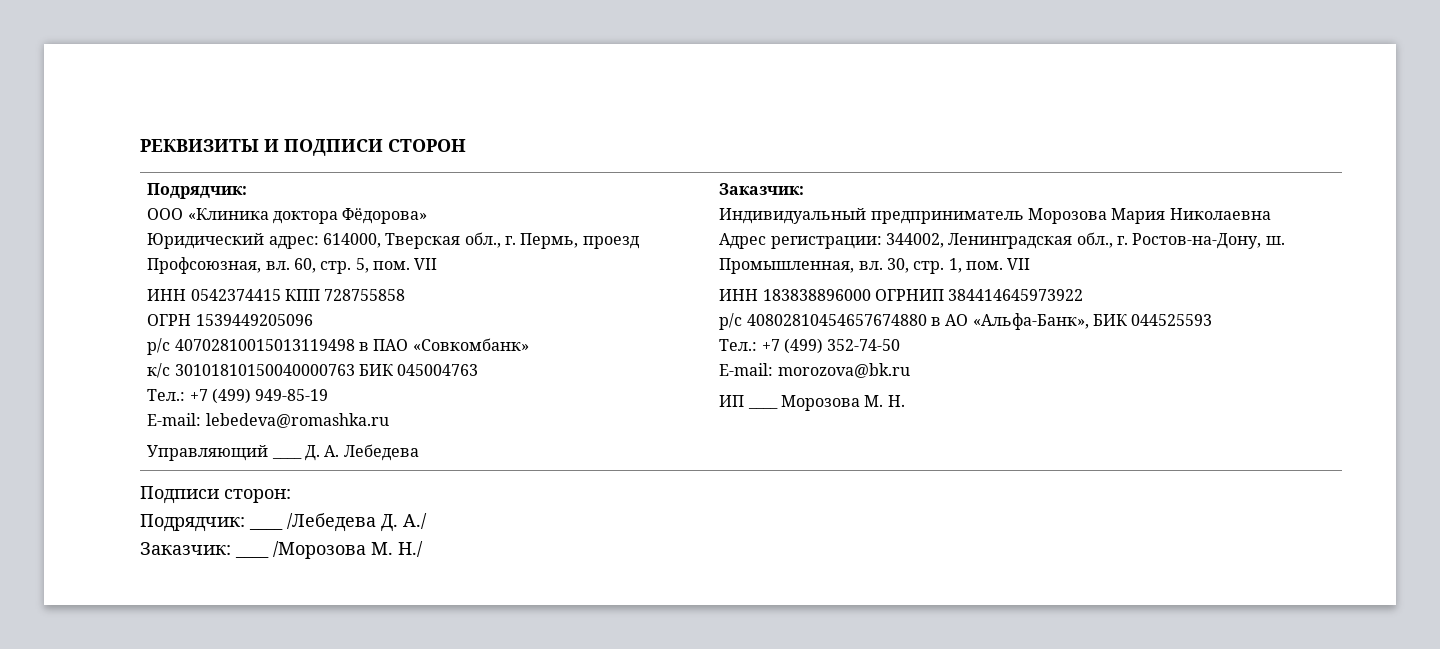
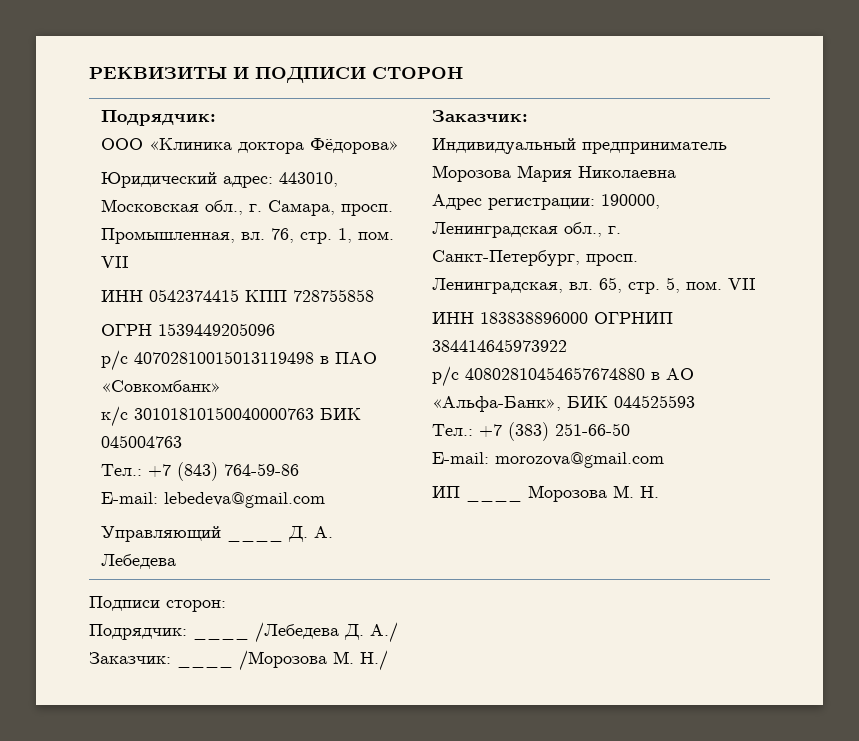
- Юридический адрес: 614000, Тверская обл., г. Пермь, проезд Профсоюзная, вл. 60, стр. 5, пом.
+ Юридический адрес: 443010, Московская обл., г. Самара, просп. Промышленная, вл. 76, стр. 1, пом.
- Тел.: +7 (499) 949-85-19
- E-mail: lebedeva@romashka.ru
+ Тел.: +7 (843) 764-59-86
+ E-mail: lebedeva@gmail.com
- Адрес регистрации: 344002, Ленинградская обл., г. Ростов-на-Дону, ш. Промышленная, вл. 30, стр. 1, пом.
+ Адрес регистрации: 190000, Ленинградская обл., г. Санкт-Петербург, просп. Ленинградская, вл. 65, стр. 5, пом.
- Тел.: +7 (499) 352-74-50
- E-mail: morozova@bk.ru
+ Тел.: +7 (383) 251-66-50
+ E-mail: morozova@gmail.com

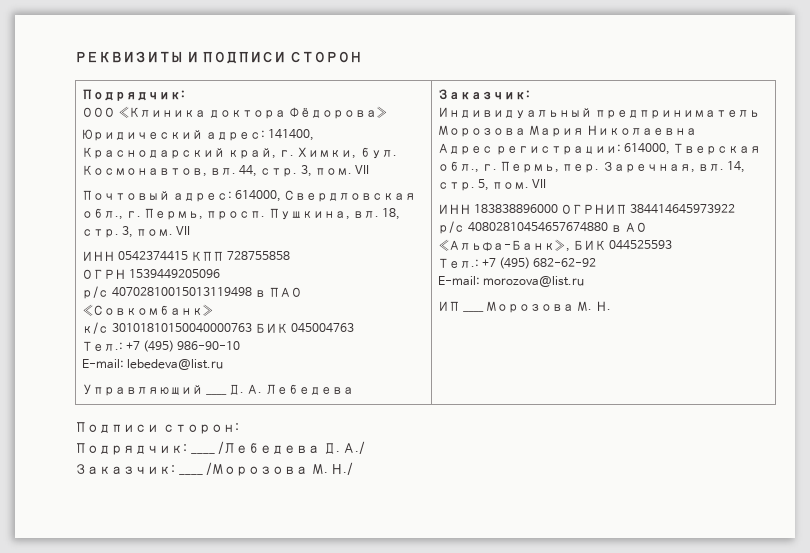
- Юридический адрес: 443010, Московская обл., г. Самара, просп. Промышленная, вл. 76, стр. 1, пом.
+ Юридический адрес: 141400, Краснодарский край, г. Химки, бул. Космонавтов, вл. 44, стр. 3, пом. VII
+ Почтовый адрес: 614000, Свердловская обл., г. Пермь, просп. Пушкина, вл. 18, стр. 3, пом.
- Тел.: +7 (843) 764-59-86
- E-mail: lebedeva@gmail.com
+ Тел.: +7 (495) 986-90-10
+ E-mail: lebedeva@list.ru
- Адрес регистрации: 190000, Ленинградская обл., г. Санкт-Петербург, просп. Ленинградская, вл. 65, стр. 5, пом.
+ Адрес регистрации: 614000, Тверская обл., г. Пермь, пер. Заречная, вл. 14, стр. 5, пом.
- Тел.: +7 (383) 251-66-50
- E-mail: morozova@gmail.com
+ Тел.: +7 (495) 682-62-92
+ E-mail: morozova@list.ru

